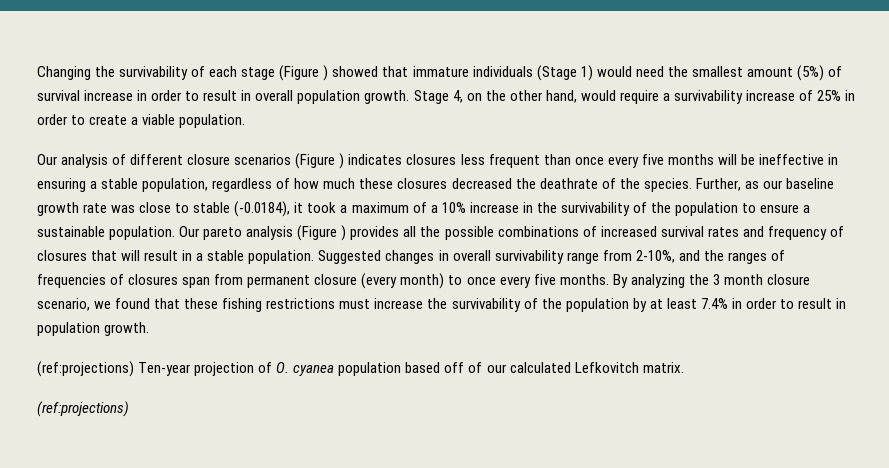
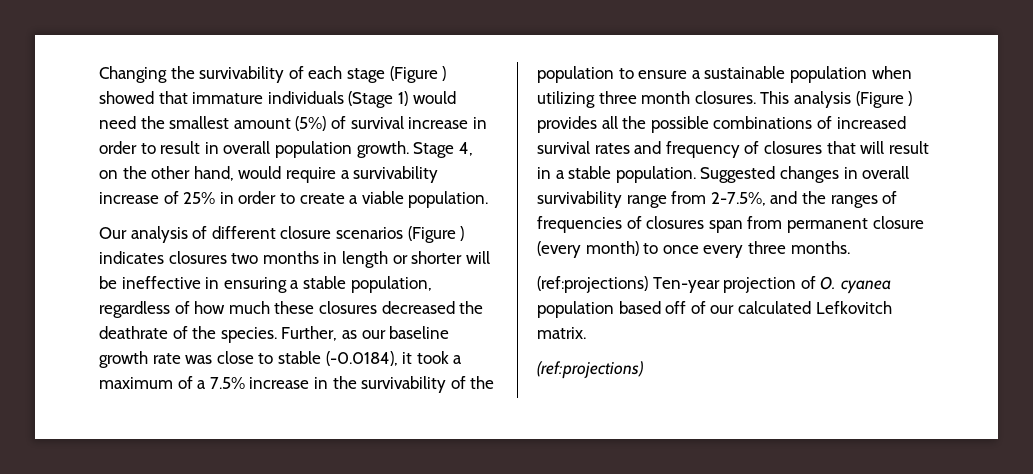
- Our analysis of different closure scenarios (Figure ) indicates closures less frequent than once every five months will be ineffective in ensuring a stable population, regardless of how much these closures decreased the deathrate of the species.
+ Our analysis of different closure scenarios (Figure ) indicates closures two months in length or shorter will be ineffective in ensuring a stable population, regardless of how much these closures decreased the deathrate of the species.
- Further, as our baseline growth rate was close to stable (-0.0184), it took a maximum of a 10% increase in the survivability of the population to ensure a sustainable population. Our pareto analysis (Figure ) provides all the possible combinations of increased survival rates and frequency of closures that will result in a stable population.
+ Further, as our baseline growth rate was close to stable (-0.0184), it took a maximum of a 7.5% increase in the survivability of the population to ensure a sustainable population when utilizing three month closures. This analysis (Figure ) provides all the possible combinations of increased survival rates and frequency of closures that will result in a stable population.
- Suggested changes in overall survivability range from 2-10%, and the ranges of frequencies of closures span from permanent closure (every month) to once every five months. By analyzing the 3 month closure scenario, we found that these fishing restrictions must increase the survivability of the population by at least 7.4% in order to result in population growth.
+ Suggested changes in overall survivability range from 2-7.5%, and the ranges of frequencies of closures span from permanent closure (every month) to once every three months.

